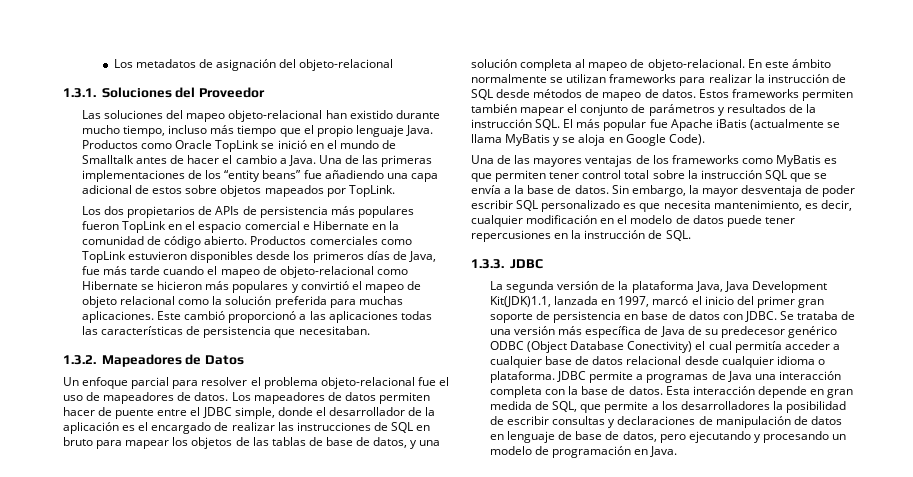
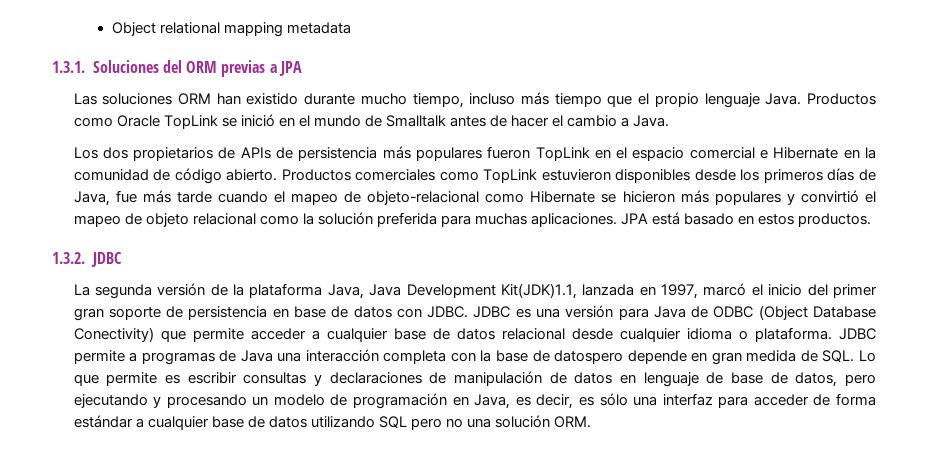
- Los metadatos de asignación del objeto-relacional
+ Object relational mapping metadata
- 1.3.1. Soluciones del Proveedor
+ 1.3.1. Soluciones del ORM previas a JPA
- Las soluciones del mapeo objeto-relacional han existido durante mucho tiempo, incluso más tiempo que el propio lenguaje Java.
+ Las soluciones ORM han existido durante mucho tiempo, incluso más tiempo que el propio lenguaje Java.
- Una de las primeras implementaciones de los “entity beans” fue añadiendo una capa adicional de estos sobre objetos mapeados por TopLink.
- Este cambió proporcionó a las aplicaciones todas las características de persistencia que necesitaban.
- 1.3.2. Mapeadores de Datos
- Un enfoque parcial para resolver el problema objeto-relacional fue el uso de mapeadores de datos. Los mapeadores de datos permiten hacer de puente entre el JDBC simple, donde el desarrollador de la aplicación es el encargado de realizar las instrucciones de SQL en bruto para mapear los objetos de las tablas de base de datos, y una solución completa al mapeo de objeto-relacional. En este ámbito normalmente se utilizan frameworks para realizar la instrucción de SQL desde métodos de mapeo de datos. Estos frameworks permiten también mapear el conjunto de parámetros y resultados de la instrucción SQL. El más popular fue Apache iBatis (actualmente se llama MyBatis y se aloja en Google Code).
- Una de las mayores ventajas de los frameworks como MyBatis es que permiten tener control total sobre la instrucción SQL que se envía a la base de datos. Sin embargo, la mayor desventaja de poder escribir SQL personalizado es que necesita mantenimiento, es decir, cualquier modificación en el modelo de datos puede tener repercusiones en la instrucción de SQL.
- 1.3.3. JDBC
+ JPA está basado en estos productos.
+ 1.3.2. JDBC
- Se trataba de una versión más específica de Java de su predecesor genérico ODBC (Object Database Conectivity) el cual permitía acceder a cualquier base de datos relacional desde cualquier idioma o plataforma.
+ JDBC es una versión para Java de ODBC (Object Database Conectivity) que permite acceder a cualquier base de datos relacional desde cualquier idioma o plataforma.
- JDBC permite a programas de Java una interacción completa con la base de datos. Esta interacción depende en gran medida de SQL, que permite a los desarrolladores la posibilidad de escribir consultas y declaraciones de manipulación de datos en lenguaje de base de datos, pero ejecutando y procesando un modelo de programación en Java.
+ JDBC permite a programas de Java una interacción completa con la base de datospero depende en gran medida de SQL. Lo que permite es escribir consultas y declaraciones de manipulación de datos en lenguaje de base de datos, pero ejecutando y procesando un modelo de programación en Java, es decir, es sólo una interfaz para acceder de forma estándar a cualquier base de datos utilizando SQL pero no una solución ORM.

